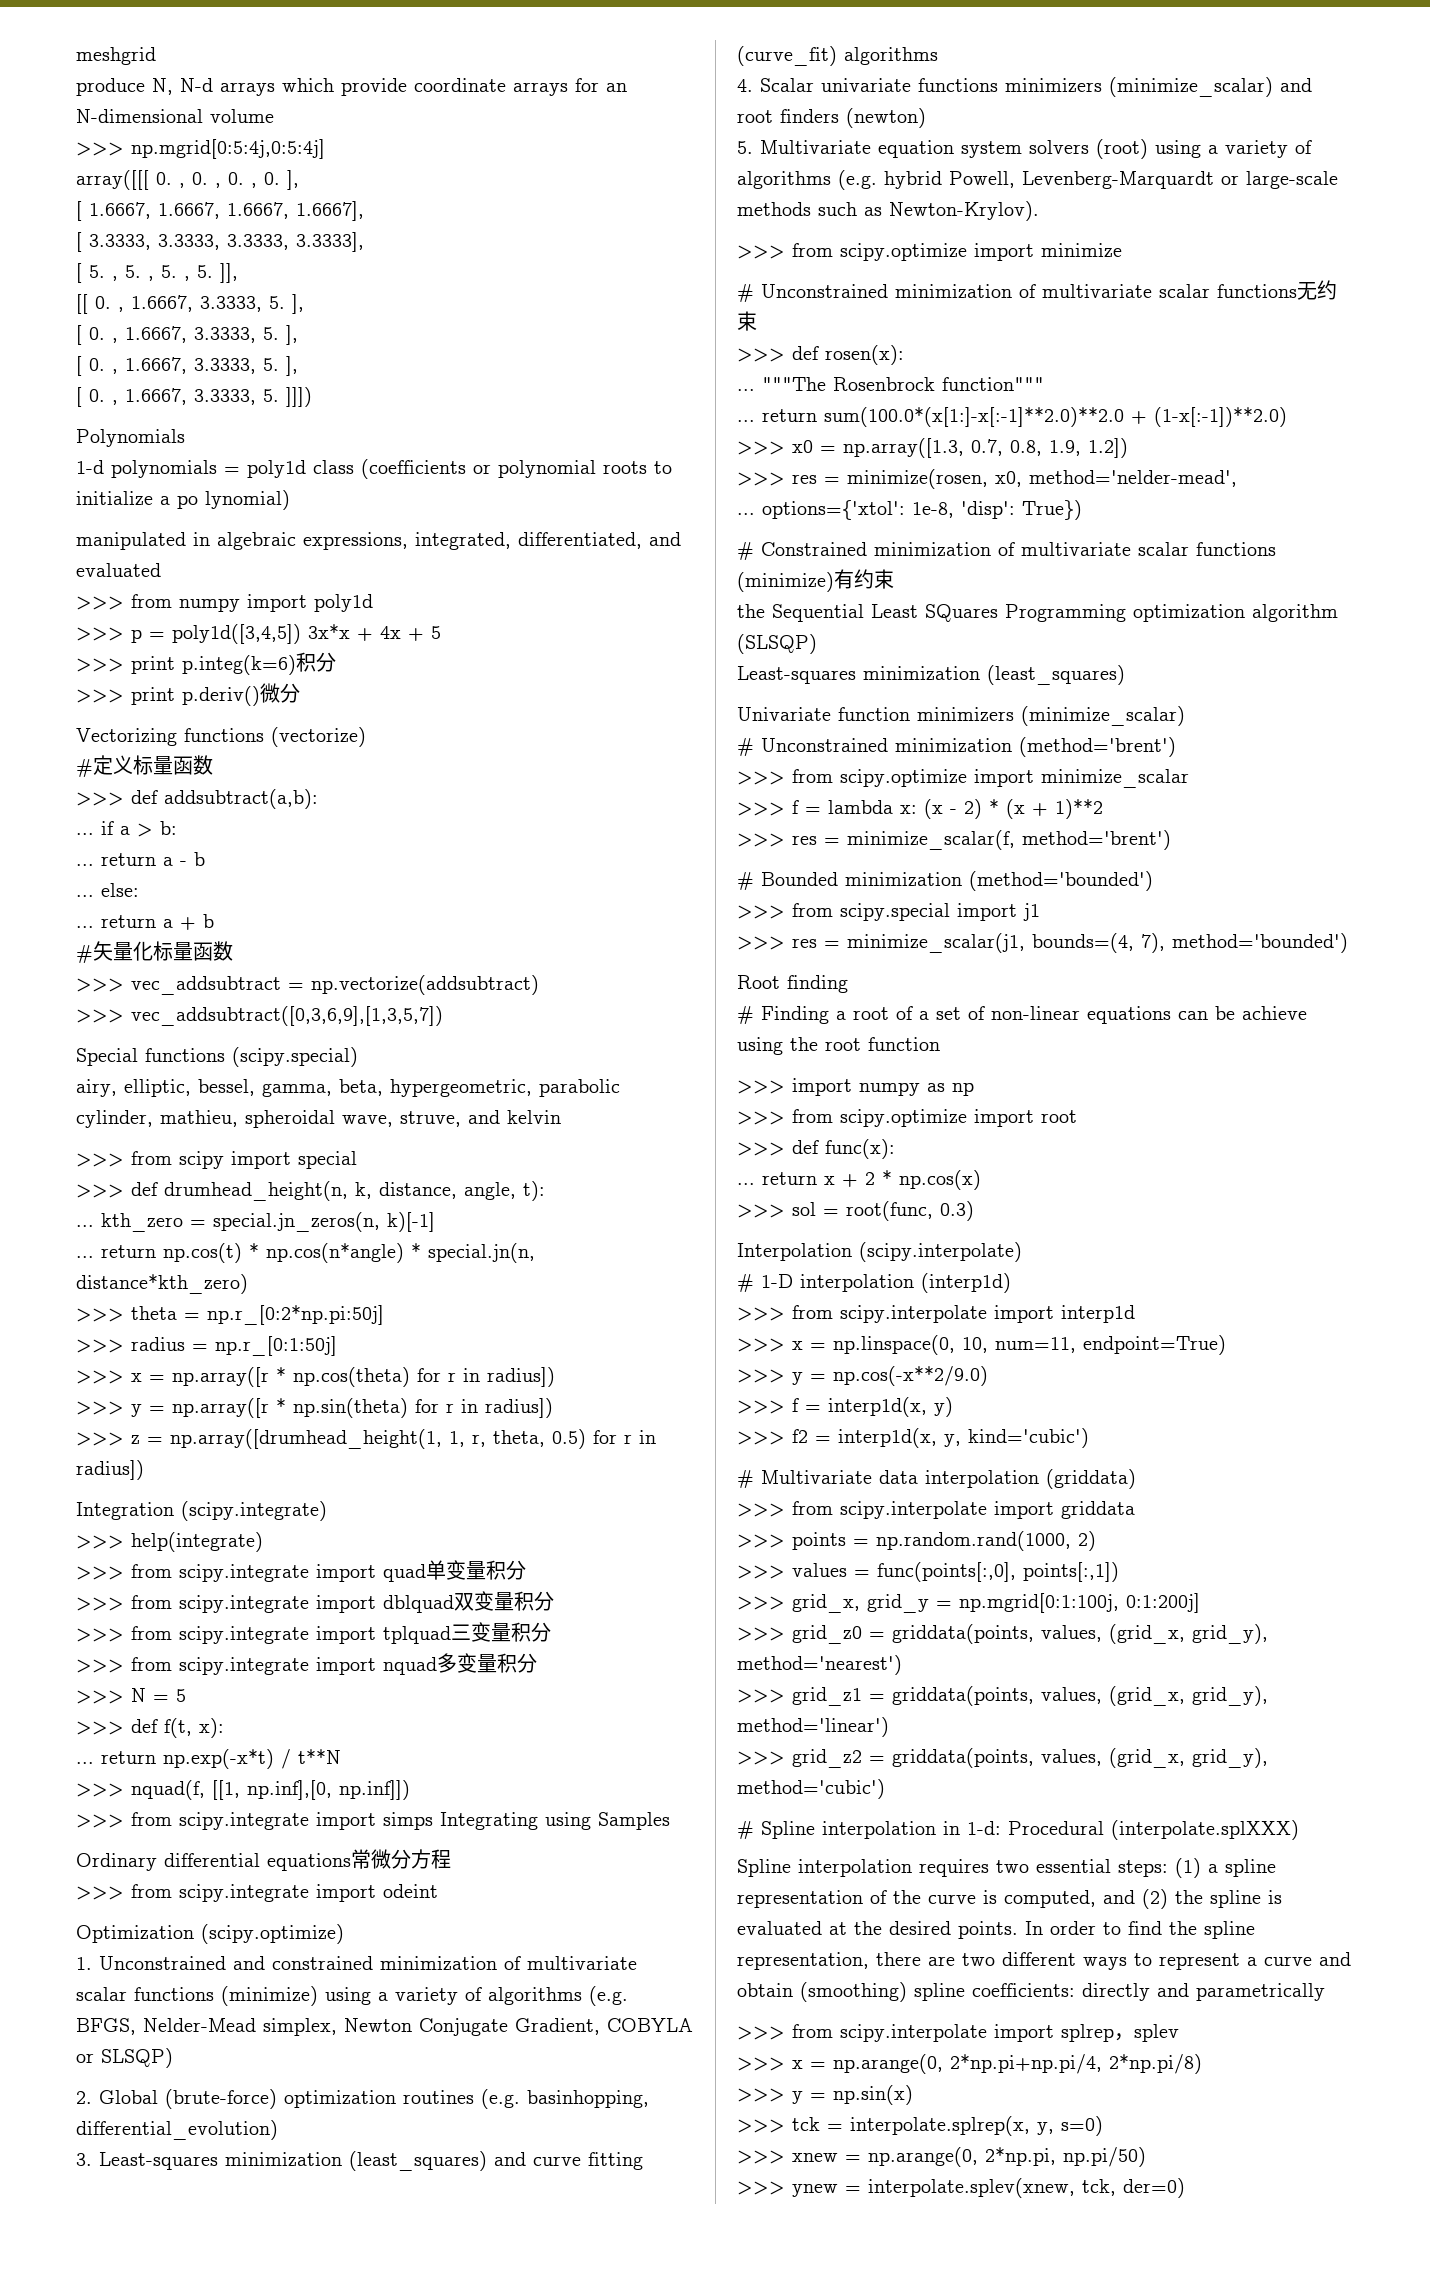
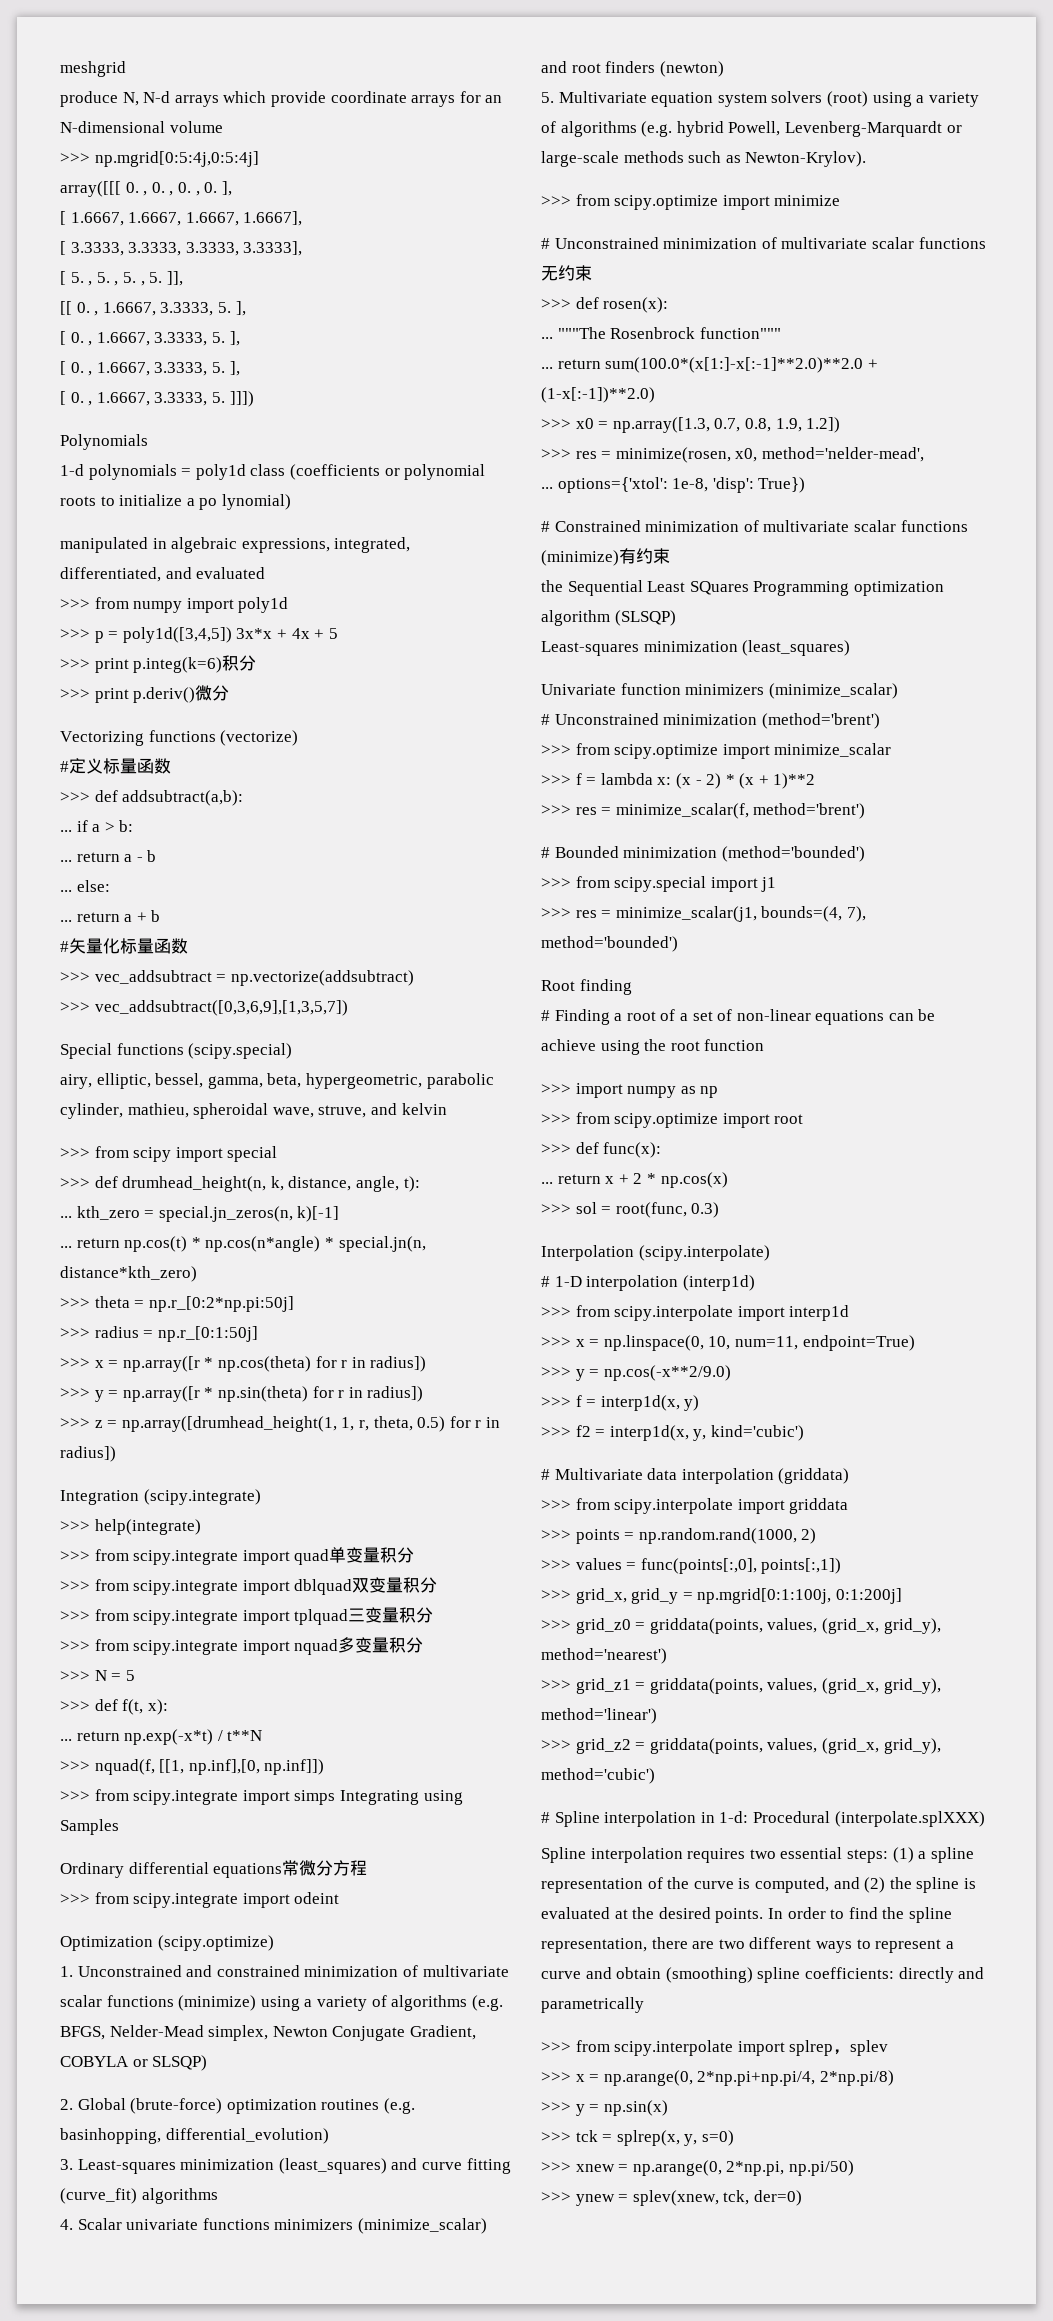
- >>> tck = interpolate.splrep(x, y, s=0)
+ >>> tck = splrep(x, y, s=0)
- >>> ynew = interpolate.splev(xnew, tck, der=0)
+ >>> ynew = splev(xnew, tck, der=0)

